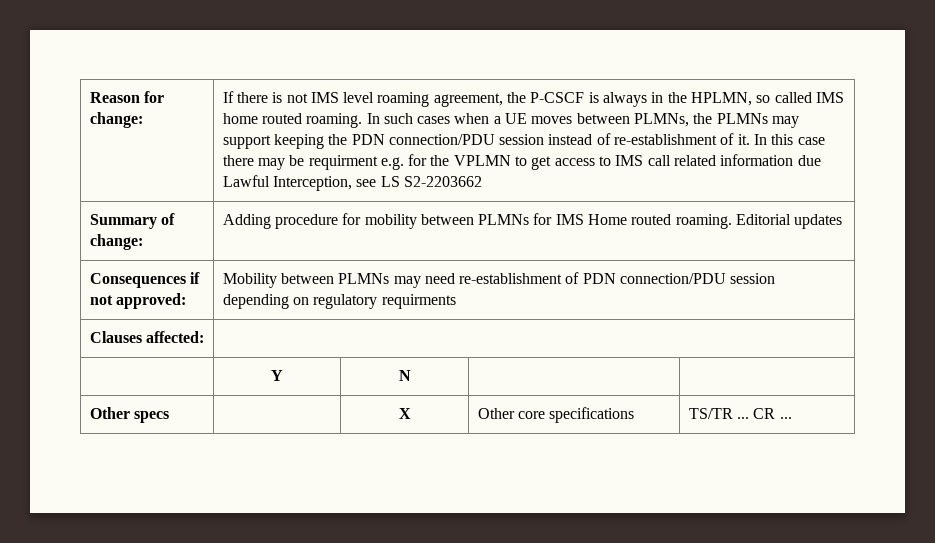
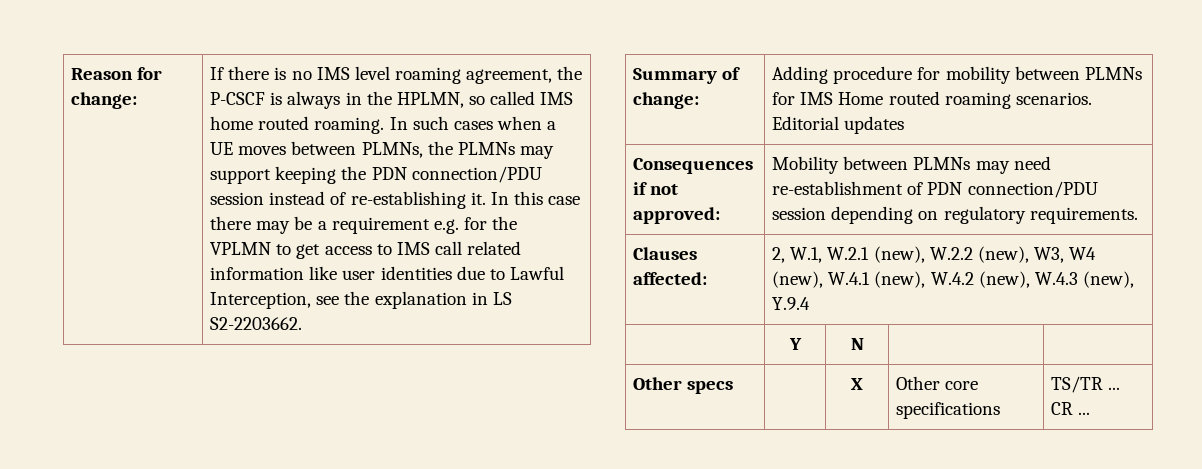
- If there is not IMS level roaming agreement, the P-CSCF is always in the HPLMN, so called IMS home routed roaming.
+ If there is no IMS level roaming agreement, the P-CSCF is always in the HPLMN, so called IMS home routed roaming.
- In such cases when a UE moves between PLMNs, the PLMNs may support keeping the PDN connection/PDU session instead of re-establishment of it.
+ In such cases when a UE moves between PLMNs, the PLMNs may support keeping the PDN connection/PDU session instead of re-establishing it.
- In this case there may be requirment e.g. for the VPLMN to get access to IMS call related information due Lawful Interception, see LS S2-2203662
+ In this case there may be a requirement e.g. for the VPLMN to get access to IMS call related information like user identities due to Lawful Interception, see the explanation in LS S2-2203662.
- Summary of change: | Adding procedure for mobility between PLMNs for IMS Home routed roaming. Editorial updates
+ Summary of change: | Adding procedure for mobility between PLMNs for IMS Home routed roaming scenarios. Editorial updates
- Consequences if not approved: | Mobility between PLMNs may need re-establishment of PDN connection/PDU session depending on regulatory requirments
+ Consequences if not approved: | Mobility between PLMNs may need re-establishment of PDN connection/PDU session depending on regulatory requirements.
- Clauses affected: |
+ Clauses affected: | 2, W.1, W.2.1 (new), W.2.2 (new), W3, W4 (new), W.4.1 (new), W.4.2 (new), W.4.3 (new), Y.9.4

